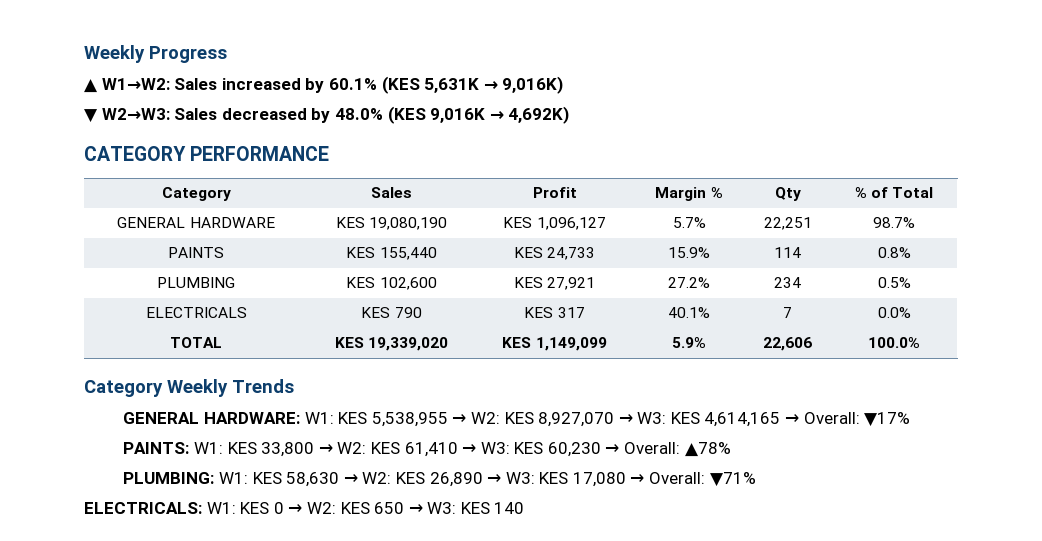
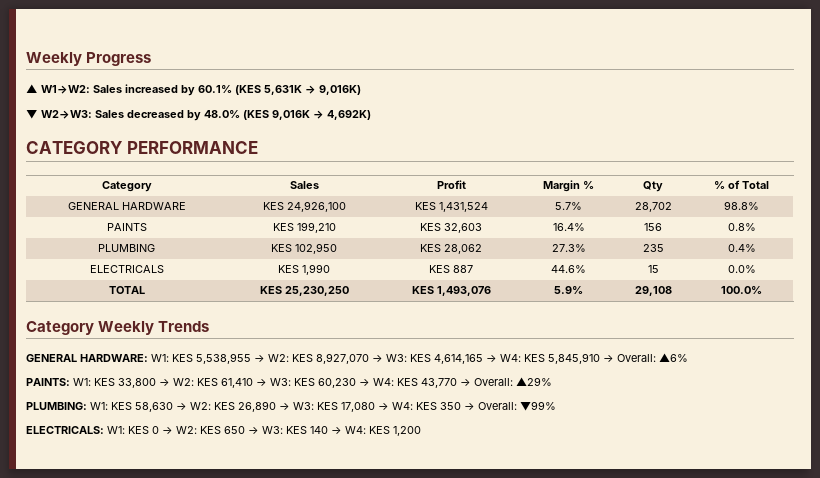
- GENERAL HARDWARE | KES 19,080,190 | KES 1,096,127 | 5.7% | 22,251 | 98.7%
+ GENERAL HARDWARE | KES 24,926,100 | KES 1,431,524 | 5.7% | 28,702 | 98.8%
- PAINTS | KES 155,440 | KES 24,733 | 15.9% | 114 | 0.8%
+ PAINTS | KES 199,210 | KES 32,603 | 16.4% | 156 | 0.8%
- PLUMBING | KES 102,600 | KES 27,921 | 27.2% | 234 | 0.5%
+ PLUMBING | KES 102,950 | KES 28,062 | 27.3% | 235 | 0.4%
- ELECTRICALS | KES 790 | KES 317 | 40.1% | 7 | 0.0%
+ ELECTRICALS | KES 1,990 | KES 887 | 44.6% | 15 | 0.0%
- TOTAL | KES 19,339,020 | KES 1,149,099 | 5.9% | 22,606 | 100.0%
+ TOTAL | KES 25,230,250 | KES 1,493,076 | 5.9% | 29,108 | 100.0%
- GENERAL HARDWARE: W1: KES 5,538,955 → W2: KES 8,927,070 → W3: KES 4,614,165 → Overall: ▼17%
+ GENERAL HARDWARE: W1: KES 5,538,955 → W2: KES 8,927,070 → W3: KES 4,614,165 → W4: KES 5,845,910 → Overall: ▲6%
- PAINTS: W1: KES 33,800 → W2: KES 61,410 → W3: KES 60,230 → Overall: ▲78%
+ PAINTS: W1: KES 33,800 → W2: KES 61,410 → W3: KES 60,230 → W4: KES 43,770 → Overall: ▲29%
- PLUMBING: W1: KES 58,630 → W2: KES 26,890 → W3: KES 17,080 → Overall: ▼71%
+ PLUMBING: W1: KES 58,630 → W2: KES 26,890 → W3: KES 17,080 → W4: KES 350 → Overall: ▼99%
- ELECTRICALS: W1: KES 0 → W2: KES 650 → W3: KES 140
+ ELECTRICALS: W1: KES 0 → W2: KES 650 → W3: KES 140 → W4: KES 1,200

